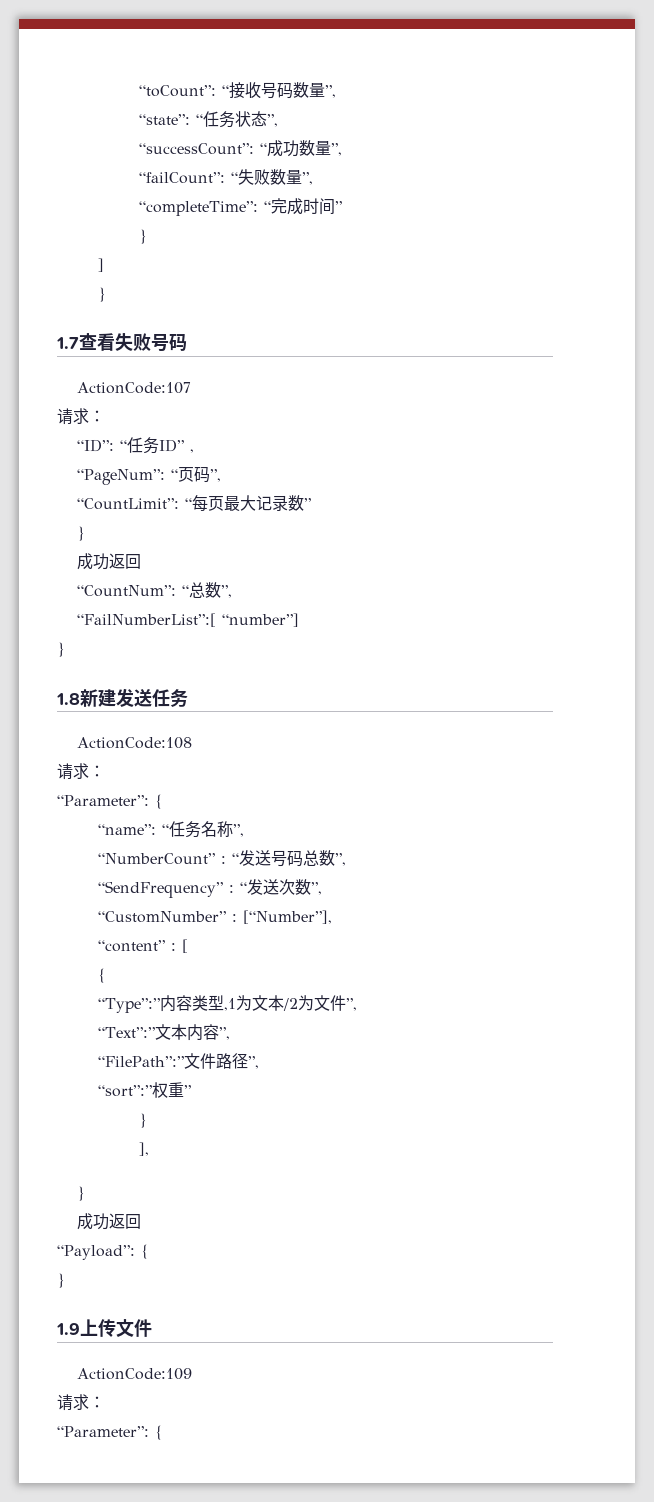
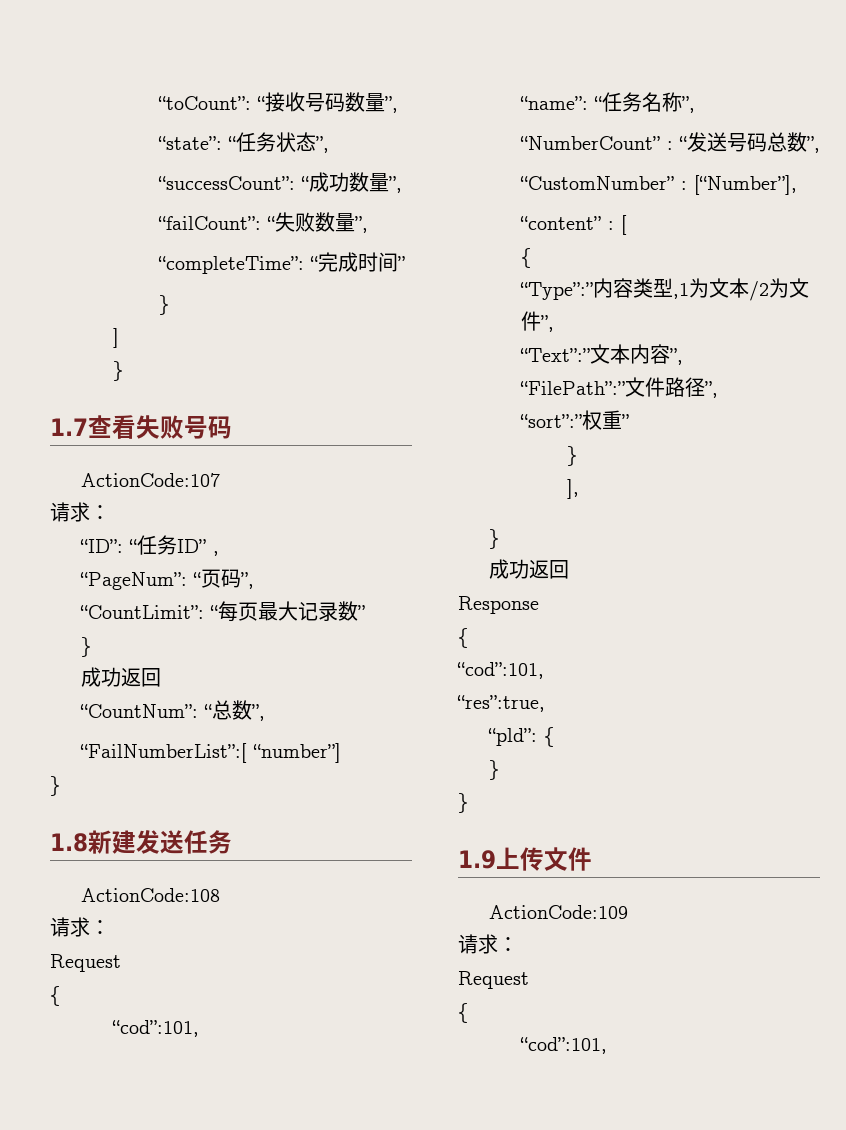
  ActionCode:108
  请求：
- “Parameter”: {
+ Request
+ {
+ “cod”:101,
- “SendFrequency” : “发送次数”,
- “Payload”: {
+ Response
+ {
+ “cod”:101,
+ “res”:true,
+ “pld”: {
+ }
  ActionCode:109
  请求：
- “Parameter”: {
+ Request
+ {
+ “cod”:101,

